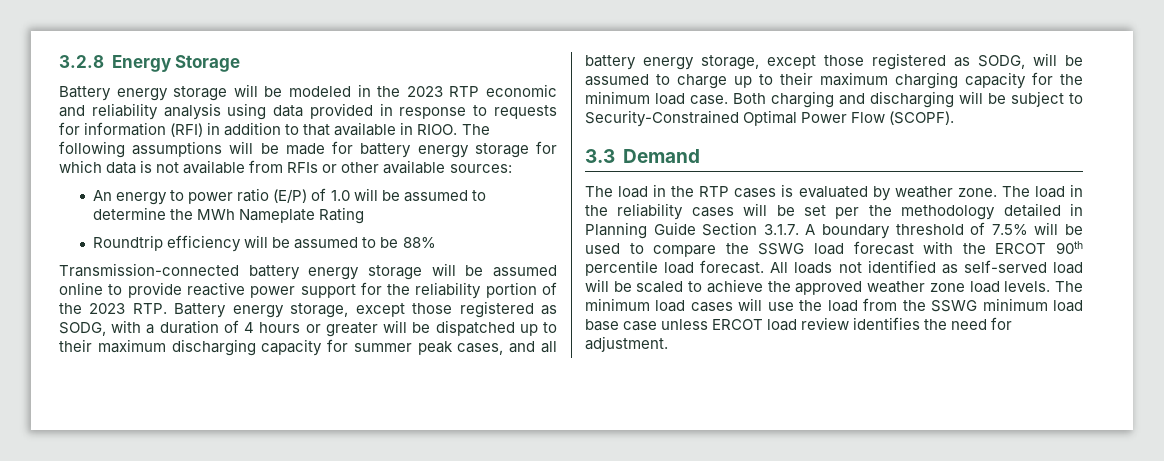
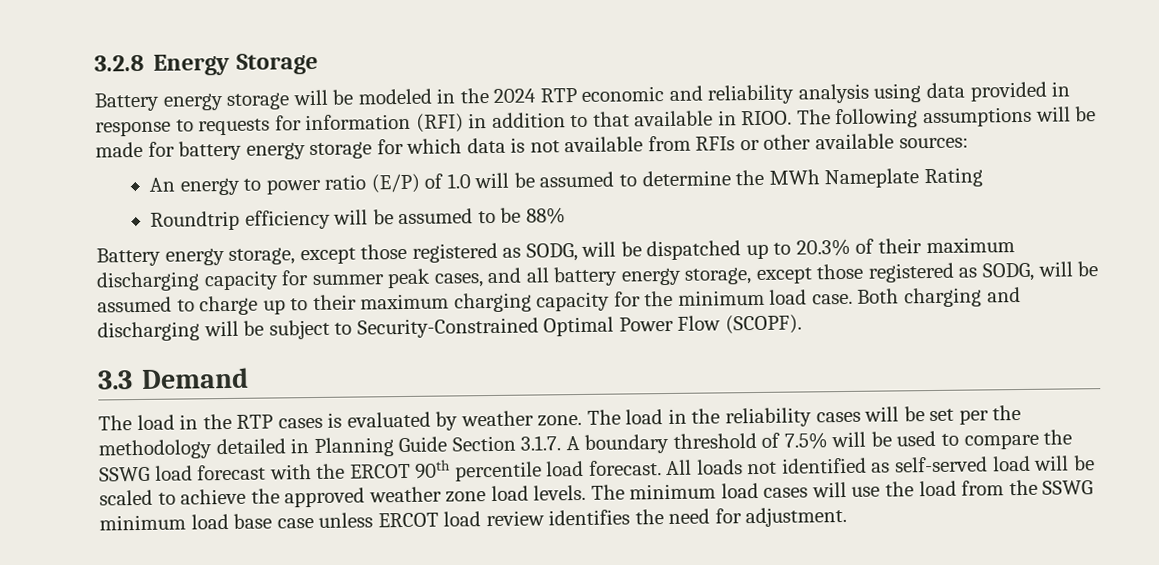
- Battery energy storage will be modeled in the 2023 RTP economic and reliability analysis using data provided in response to requests for information (RFI) in addition to that available in RIOO.
+ Battery energy storage will be modeled in the 2024 RTP economic and reliability analysis using data provided in response to requests for information (RFI) in addition to that available in RIOO.
- Transmission-connected battery energy storage will be assumed online to provide reactive power support for the reliability portion of the 2023 RTP. Battery energy storage, except those registered as SODG, with a duration of 4 hours or greater will be dispatched up to their maximum discharging capacity for summer peak cases, and all battery energy storage, except those registered as SODG, will be assumed to charge up to their maximum charging capacity for the minimum load case.
+ Battery energy storage, except those registered as SODG, will be dispatched up to 20.3% of their maximum discharging capacity for summer peak cases, and all battery energy storage, except those registered as SODG, will be assumed to charge up to their maximum charging capacity for the minimum load case.

